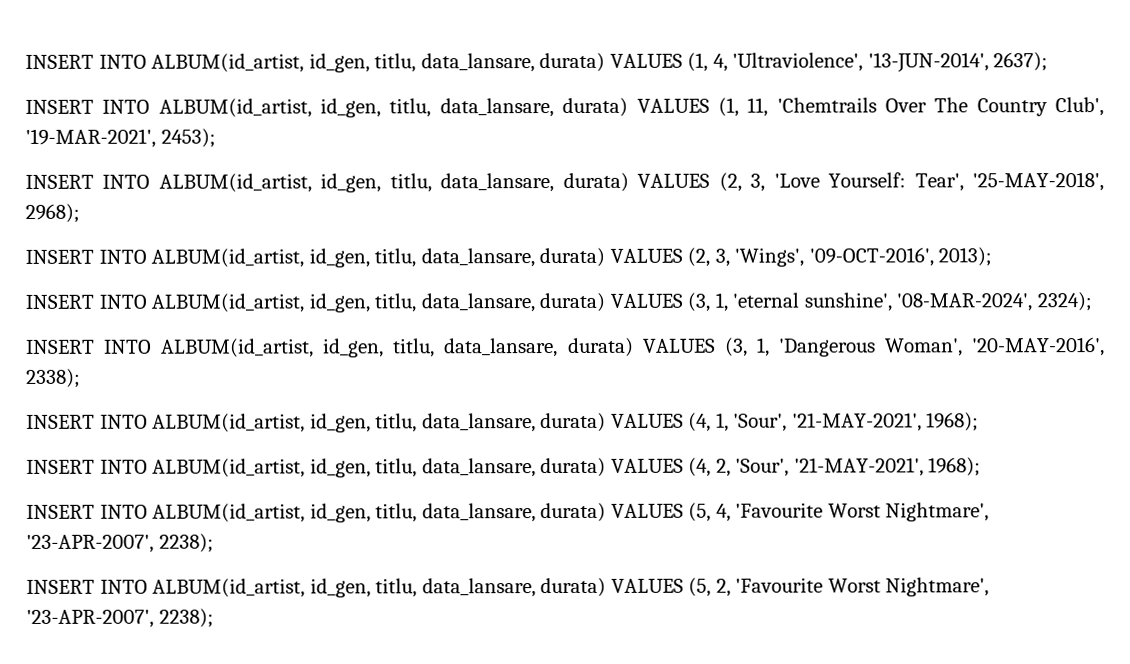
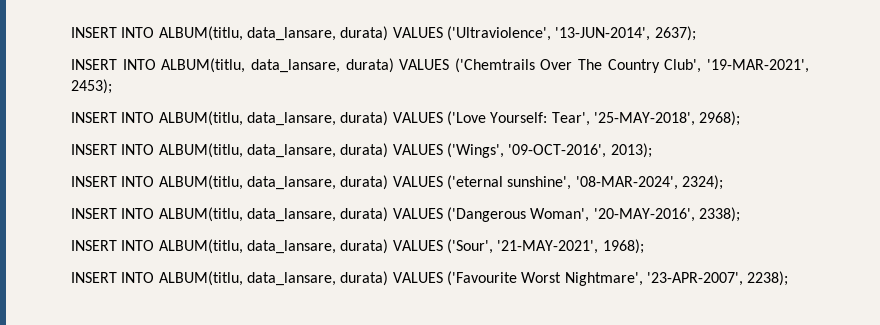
- INSERT INTO ALBUM(id_artist, id_gen, titlu, data_lansare, durata) VALUES (1, 4, 'Ultraviolence', '13-JUN-2014', 2637);
- INSERT INTO ALBUM(id_artist, id_gen, titlu, data_lansare, durata) VALUES (1, 11, 'Chemtrails Over The Country Club', '19-MAR-2021', 2453);
+ INSERT INTO ALBUM(titlu, data_lansare, durata) VALUES ('Ultraviolence', '13-JUN-2014', 2637);
+ INSERT INTO ALBUM(titlu, data_lansare, durata) VALUES ('Chemtrails Over The Country Club', '19-MAR-2021', 2453);
- INSERT INTO ALBUM(id_artist, id_gen, titlu, data_lansare, durata) VALUES (2, 3, 'Love Yourself: Tear', '25-MAY-2018', 2968);
+ INSERT INTO ALBUM(titlu, data_lansare, durata) VALUES ('Love Yourself: Tear', '25-MAY-2018', 2968);
- INSERT INTO ALBUM(id_artist, id_gen, titlu, data_lansare, durata) VALUES (2, 3, 'Wings', '09-OCT-2016', 2013);
- INSERT INTO ALBUM(id_artist, id_gen, titlu, data_lansare, durata) VALUES (3, 1, 'eternal sunshine', '08-MAR-2024', 2324);
+ INSERT INTO ALBUM(titlu, data_lansare, durata) VALUES ('Wings', '09-OCT-2016', 2013);
+ INSERT INTO ALBUM(titlu, data_lansare, durata) VALUES ('eternal sunshine', '08-MAR-2024', 2324);
- INSERT INTO ALBUM(id_artist, id_gen, titlu, data_lansare, durata) VALUES (3, 1, 'Dangerous Woman', '20-MAY-2016', 2338);
+ INSERT INTO ALBUM(titlu, data_lansare, durata) VALUES ('Dangerous Woman', '20-MAY-2016', 2338);
- INSERT INTO ALBUM(id_artist, id_gen, titlu, data_lansare, durata) VALUES (4, 1, 'Sour', '21-MAY-2021', 1968);
- INSERT INTO ALBUM(id_artist, id_gen, titlu, data_lansare, durata) VALUES (4, 2, 'Sour', '21-MAY-2021', 1968);
- INSERT INTO ALBUM(id_artist, id_gen, titlu, data_lansare, durata) VALUES (5, 4, 'Favourite Worst Nightmare', '23-APR-2007', 2238);
- INSERT INTO ALBUM(id_artist, id_gen, titlu, data_lansare, durata) VALUES (5, 2, 'Favourite Worst Nightmare', '23-APR-2007', 2238);
+ INSERT INTO ALBUM(titlu, data_lansare, durata) VALUES ('Sour', '21-MAY-2021', 1968);
+ INSERT INTO ALBUM(titlu, data_lansare, durata) VALUES ('Favourite Worst Nightmare', '23-APR-2007', 2238);

